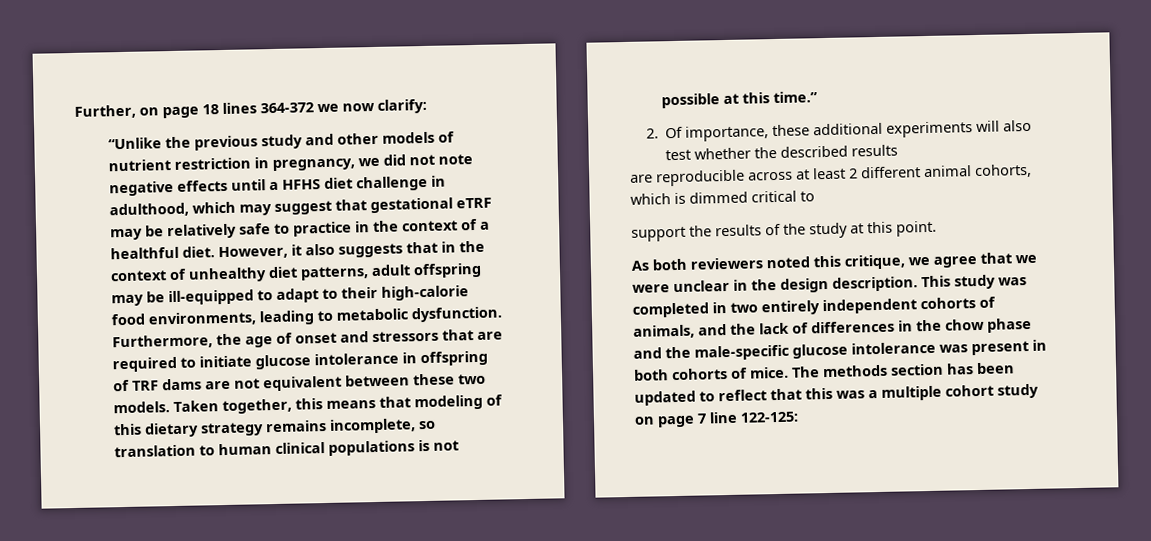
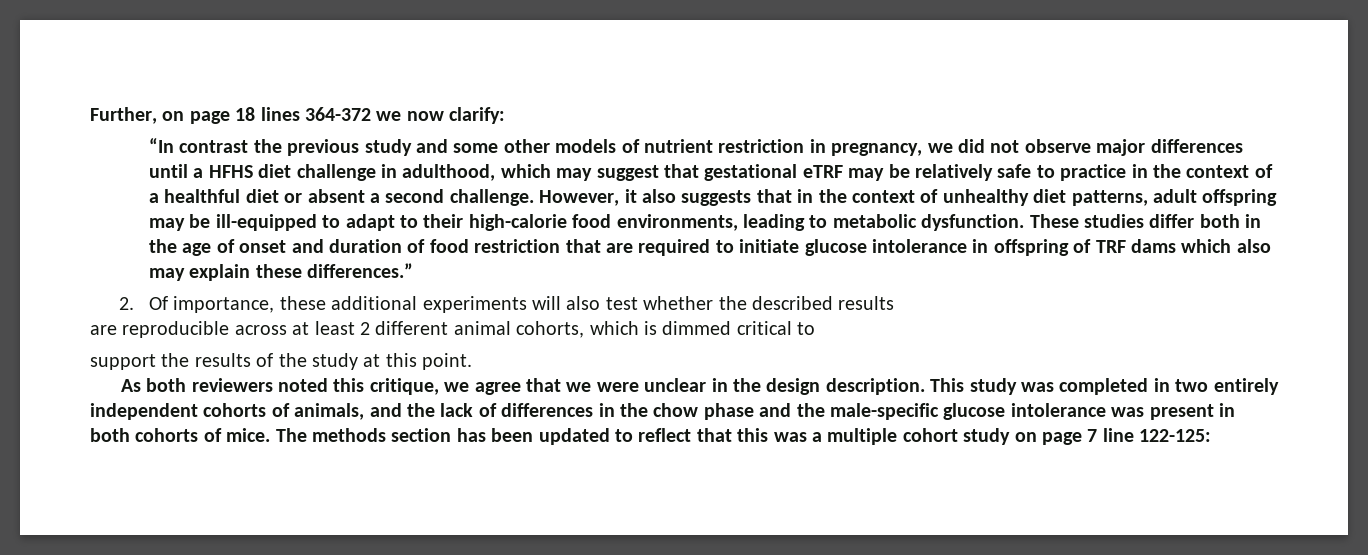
- “Unlike the previous study and other models of nutrient restriction in pregnancy, we did not note negative effects until a HFHS diet challenge in adulthood, which may suggest that gestational eTRF may be relatively safe to practice in the context of a healthful diet.
+ “In contrast the previous study and some other models of nutrient restriction in pregnancy, we did not observe major differences until a HFHS diet challenge in adulthood, which may suggest that gestational eTRF may be relatively safe to practice in the context of a healthful diet or absent a second challenge.
- Furthermore, the age of onset and stressors that are required to initiate glucose intolerance in offspring of TRF dams are not equivalent between these two models. Taken together, this means that modeling of this dietary strategy remains incomplete, so translation to human clinical populations is not possible at this time.”
+ These studies differ both in the age of onset and duration of food restriction that are required to initiate glucose intolerance in offspring of TRF dams which also may explain these differences.”

